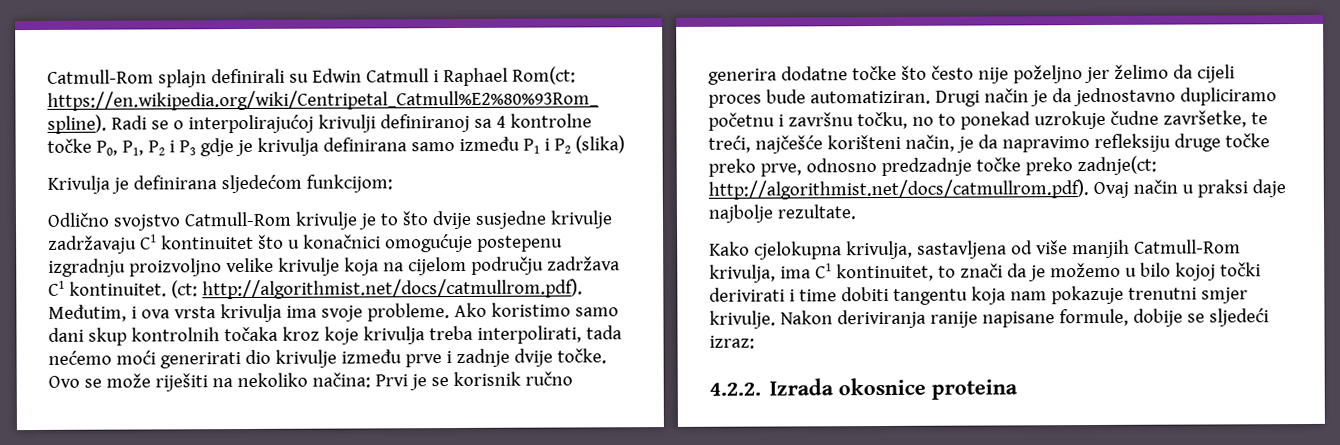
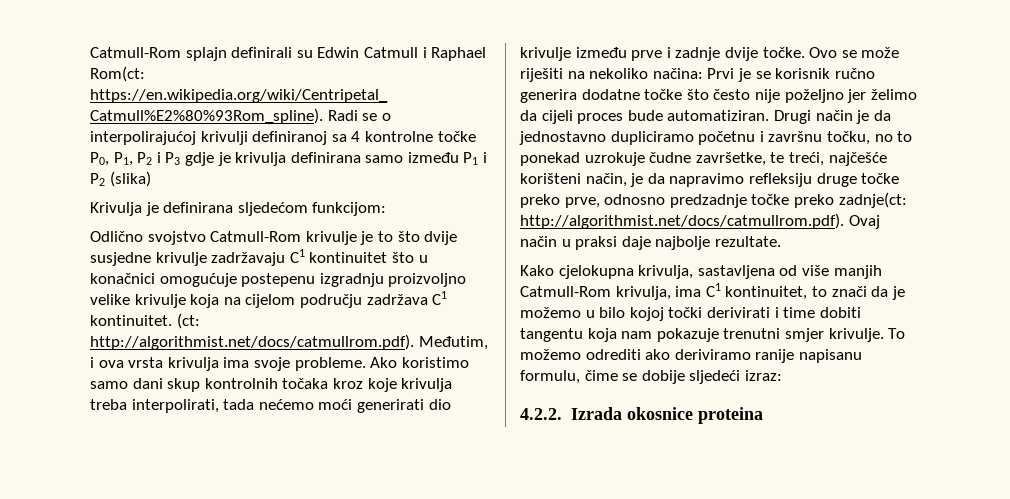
- Nakon deriviranja ranije napisane formule, dobije se sljedeći izraz:
+ To možemo odrediti ako deriviramo ranije napisanu formulu, čime se dobije sljedeći izraz:

